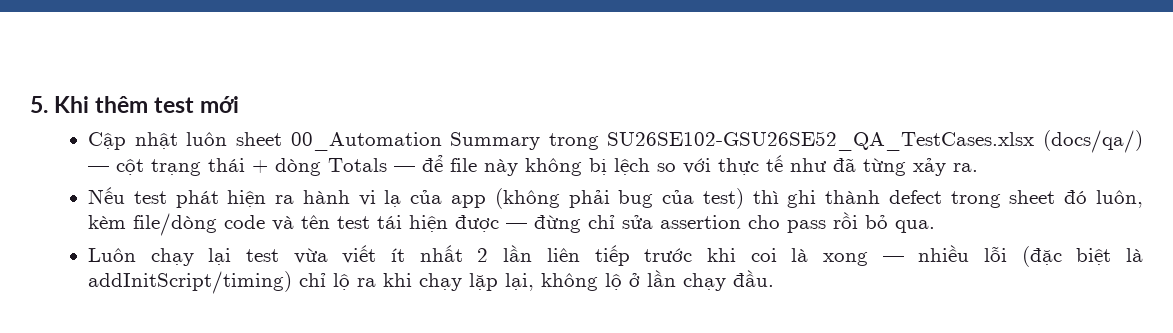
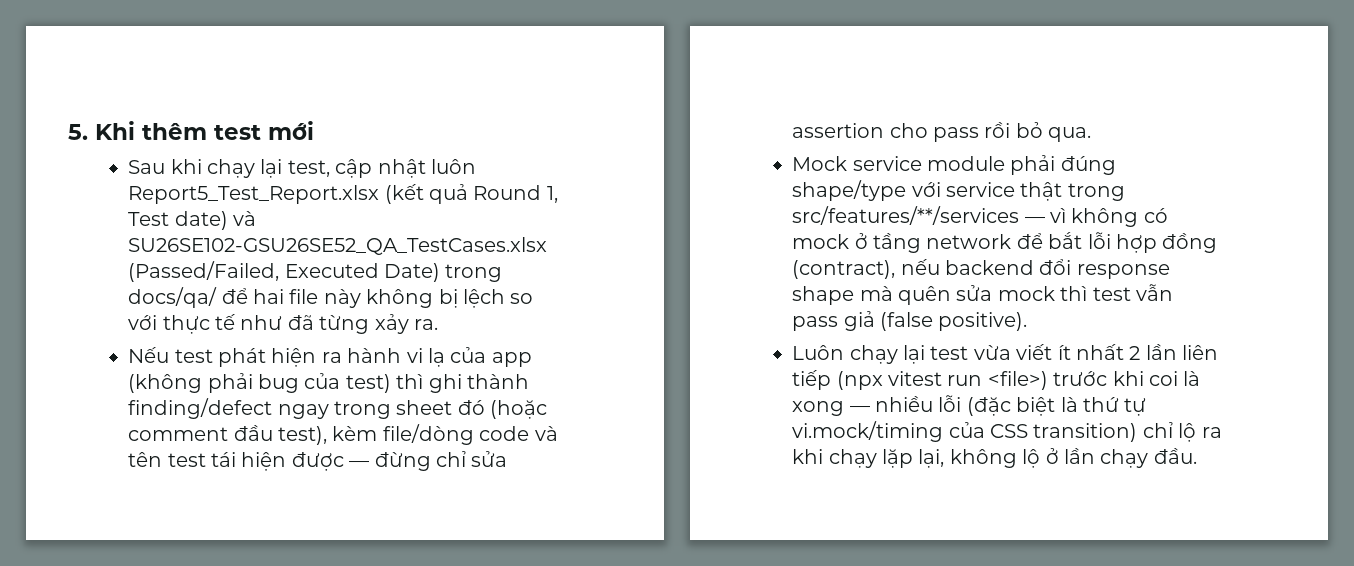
- Cập nhật luôn sheet 00_Automation Summary trong SU26SE102-GSU26SE52_QA_TestCases.xlsx (docs/qa/) — cột trạng thái + dòng Totals — để file này không bị lệch so với thực tế như đã từng xảy ra.
+ Sau khi chạy lại test, cập nhật luôn Report5_Test_Report.xlsx (kết quả Round 1, Test date) và SU26SE102-GSU26SE52_QA_TestCases.xlsx (Passed/Failed, Executed Date) trong docs/qa/ để hai file này không bị lệch so với thực tế như đã từng xảy ra.
- Nếu test phát hiện ra hành vi lạ của app (không phải bug của test) thì ghi thành defect trong sheet đó luôn, kèm file/dòng code và tên test tái hiện được — đừng chỉ sửa assertion cho pass rồi bỏ qua.
+ Nếu test phát hiện ra hành vi lạ của app (không phải bug của test) thì ghi thành finding/defect ngay trong sheet đó (hoặc comment đầu test), kèm file/dòng code và tên test tái hiện được — đừng chỉ sửa assertion cho pass rồi bỏ qua.
+ Mock service module phải đúng shape/type với service thật trong src/features/**/services — vì không có mock ở tầng network để bắt lỗi hợp đồng (contract), nếu backend đổi response shape mà quên sửa mock thì test vẫn pass giả (false positive).
- Luôn chạy lại test vừa viết ít nhất 2 lần liên tiếp trước khi coi là xong — nhiều lỗi (đặc biệt là addInitScript/timing) chỉ lộ ra khi chạy lặp lại, không lộ ở lần chạy đầu.
+ Luôn chạy lại test vừa viết ít nhất 2 lần liên tiếp (npx vitest run <file>) trước khi coi là xong — nhiều lỗi (đặc biệt là thứ tự vi.mock/timing của CSS transition) chỉ lộ ra khi chạy lặp lại, không lộ ở lần chạy đầu.

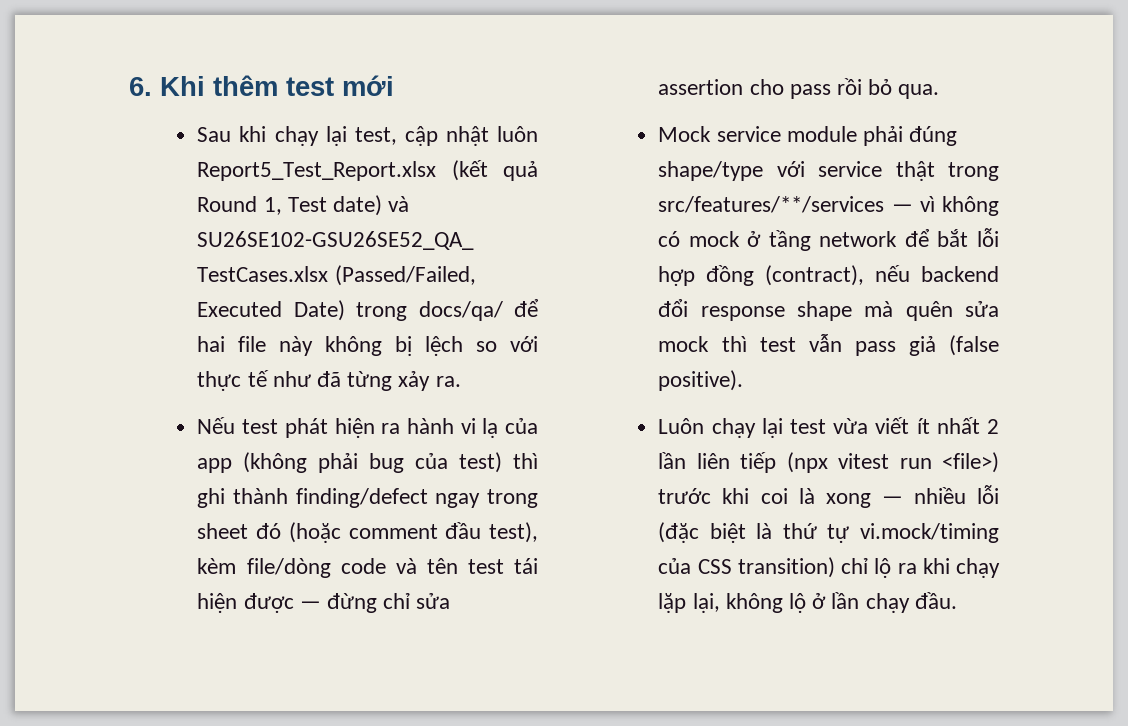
- 5. Khi thêm test mới
+ 6. Khi thêm test mới

